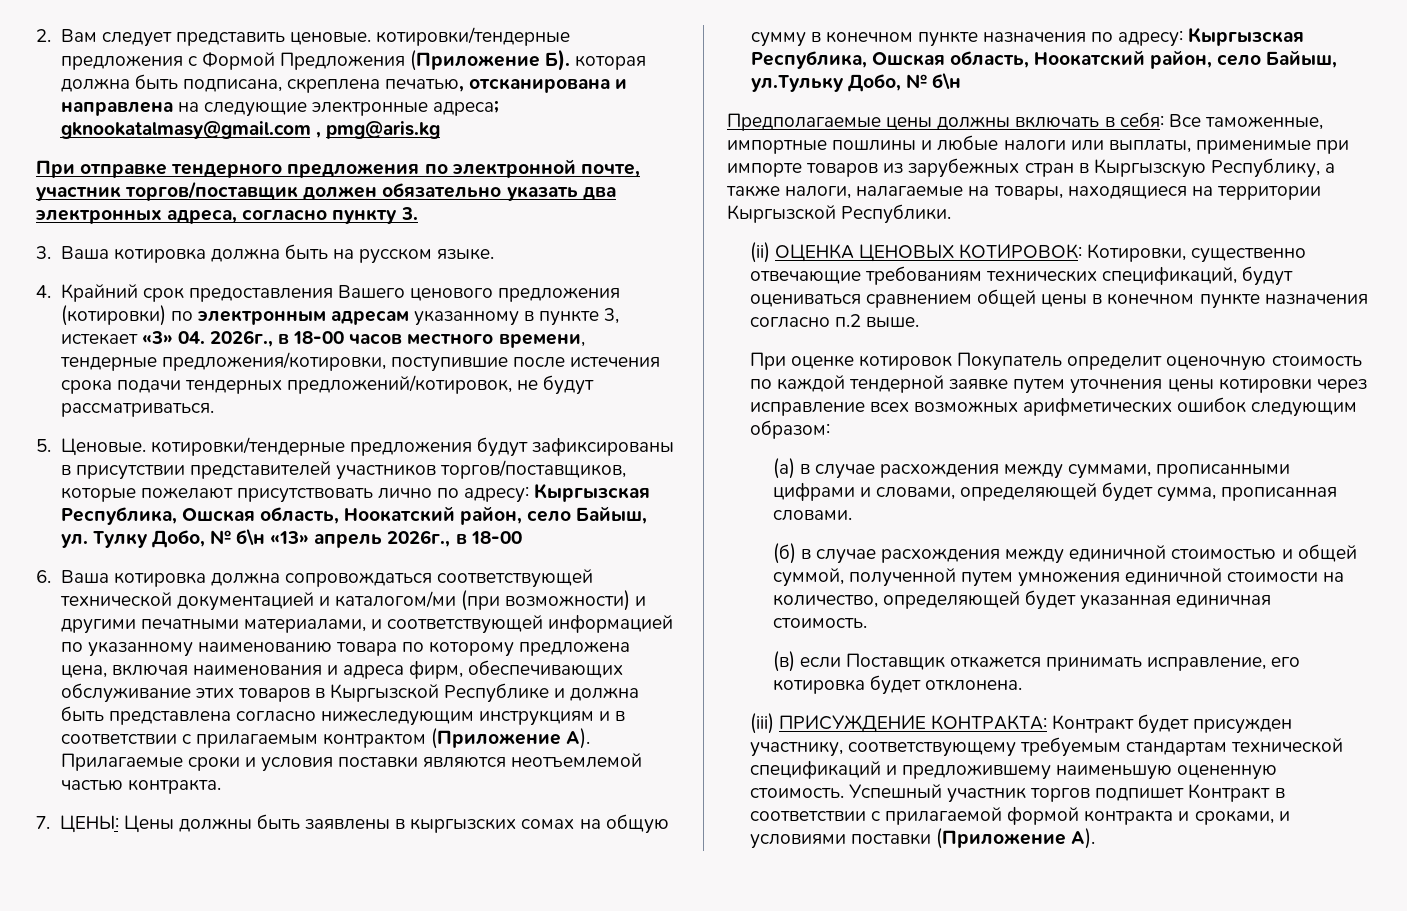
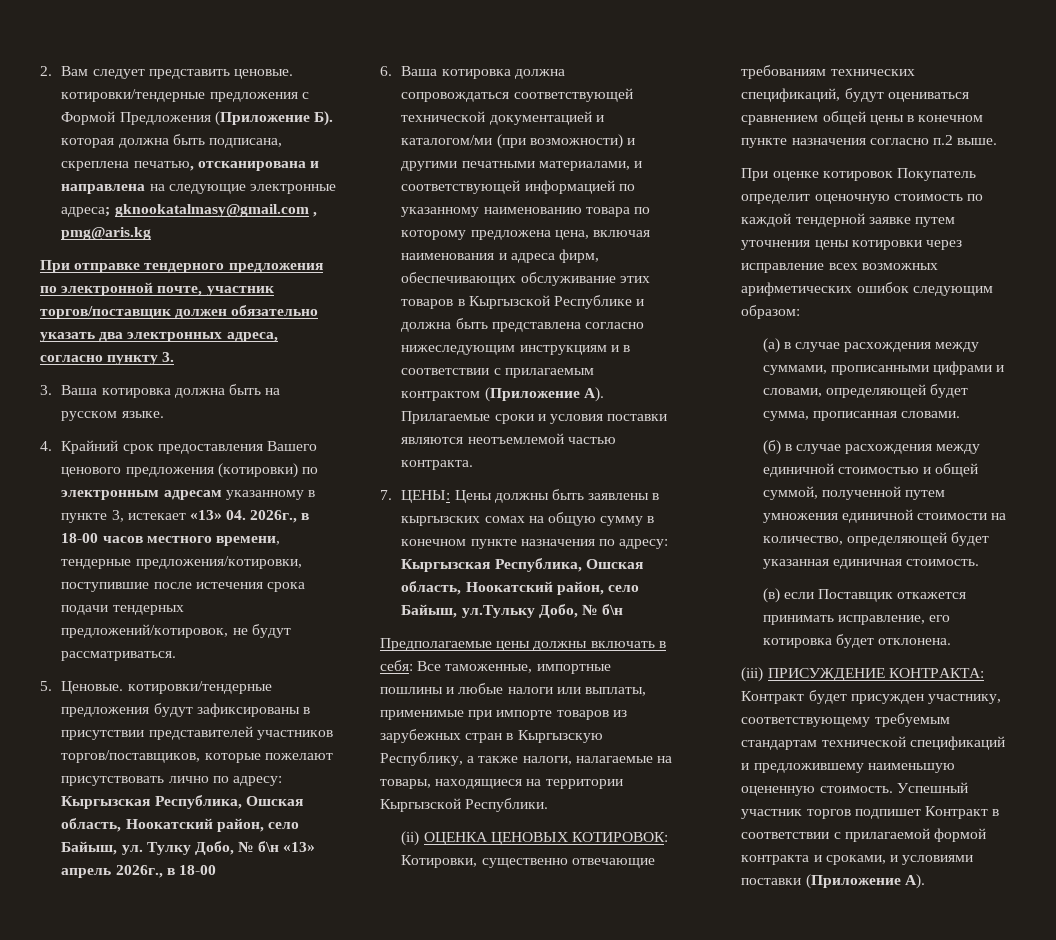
- 4. Крайний срок предоставления Вашего ценового предложения (котировки) по электронным адресам указанному в пункте 3, истекает «3» 04. 2026г., в 18-00 часов местного времени, тендерные предложения/котировки, поступившие после истечения срока подачи тендерных предложений/котировок, не будут рассматриваться.
+ 4. Крайний срок предоставления Вашего ценового предложения (котировки) по электронным адресам указанному в пункте 3, истекает «13» 04. 2026г., в 18-00 часов местного времени, тендерные предложения/котировки, поступившие после истечения срока подачи тендерных предложений/котировок, не будут рассматриваться.

